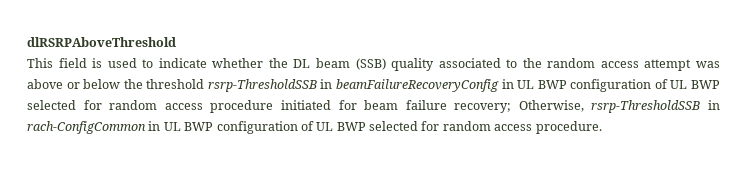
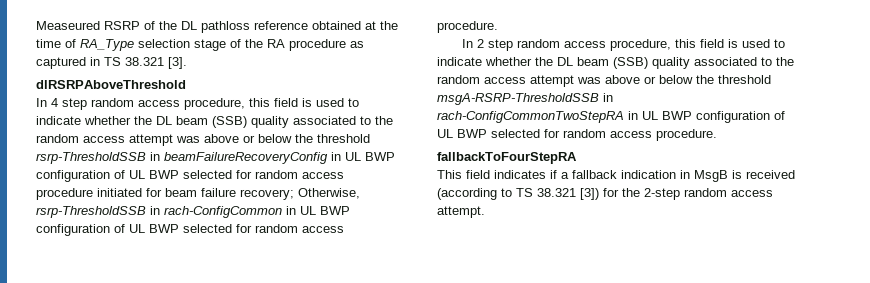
+ Measeured RSRP of the DL pathloss reference obtained at the time of RA_Type selection stage of the RA procedure as captured in TS 38.321 [3].
  dlRSRPAboveThreshold
- This field is used to indicate whether the DL beam (SSB) quality associated to the random access attempt was above or below the threshold rsrp-ThresholdSSB in beamFailureRecoveryConfig in UL BWP configuration of UL BWP selected for random access procedure initiated for beam failure recovery; Otherwise, rsrp-ThresholdSSB in rach-ConfigCommon in UL BWP configuration of UL BWP selected for random access procedure.
+ In 4 step random access procedure, this field is used to indicate whether the DL beam (SSB) quality associated to the random access attempt was above or below the threshold rsrp-ThresholdSSB in beamFailureRecoveryConfig in UL BWP configuration of UL BWP selected for random access procedure initiated for beam failure recovery; Otherwise, rsrp-ThresholdSSB in rach-ConfigCommon in UL BWP configuration of UL BWP selected for random access procedure.
+ In 2 step random access procedure, this field is used to indicate whether the DL beam (SSB) quality associated to the random access attempt was above or below the threshold msgA-RSRP-ThresholdSSB in rach-ConfigCommonTwoStepRA in UL BWP configuration of UL BWP selected for random access procedure.
+ fallbackToFourStepRA
+ This field indicates if a fallback indication in MsgB is received (according to TS 38.321 [3]) for the 2-step random access attempt.

